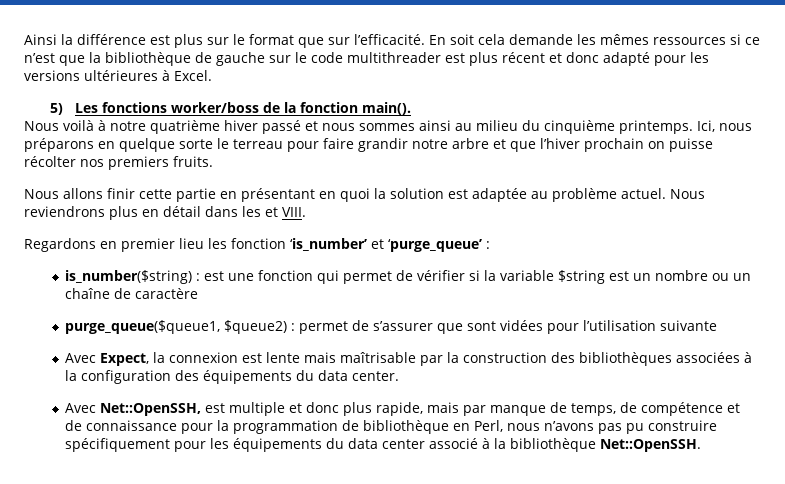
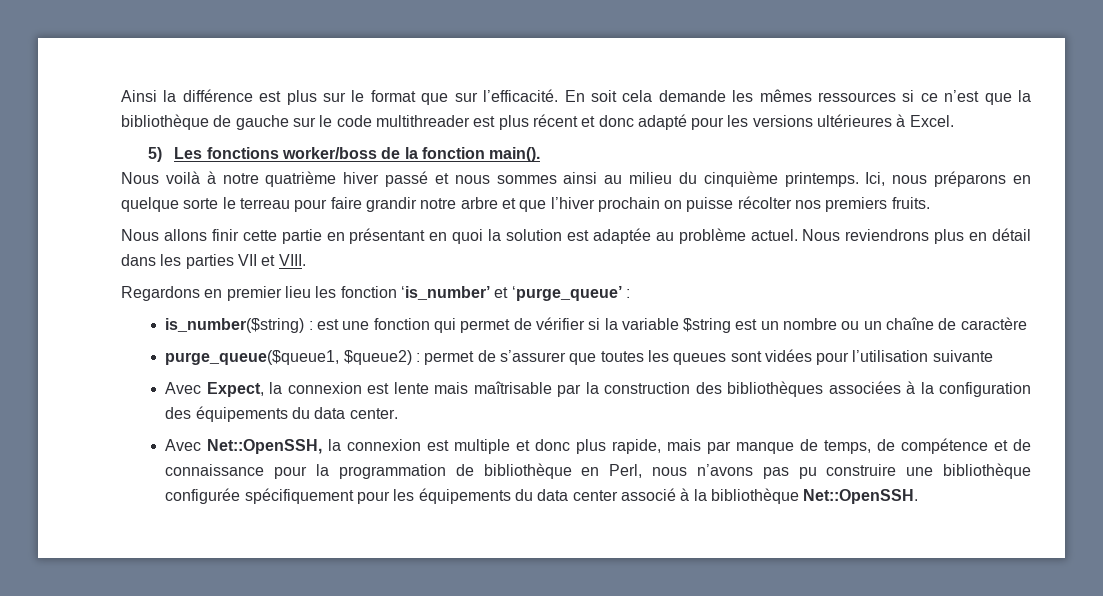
- Nous reviendrons plus en détail dans les et VIII.
+ Nous reviendrons plus en détail dans les parties VII et VIII.
- purge_queue($queue1, $queue2) : permet de s’assurer que sont vidées pour l’utilisation suivante
+ purge_queue($queue1, $queue2) : permet de s’assurer que toutes les queues sont vidées pour l’utilisation suivante
- Avec Net::OpenSSH, est multiple et donc plus rapide, mais par manque de temps, de compétence et de connaissance pour la programmation de bibliothèque en Perl, nous n’avons pas pu construire spécifiquement pour les équipements du data center associé à la bibliothèque Net::OpenSSH.
+ Avec Net::OpenSSH, la connexion est multiple et donc plus rapide, mais par manque de temps, de compétence et de connaissance pour la programmation de bibliothèque en Perl, nous n’avons pas pu construire une bibliothèque configurée spécifiquement pour les équipements du data center associé à la bibliothèque Net::OpenSSH.

